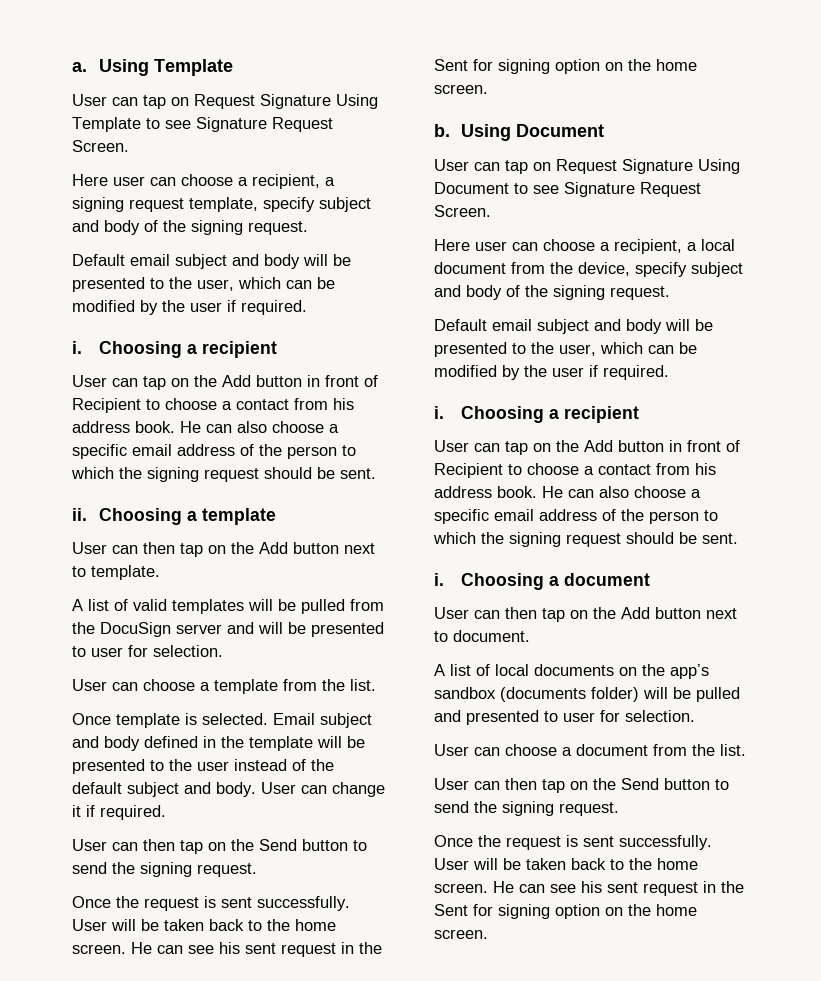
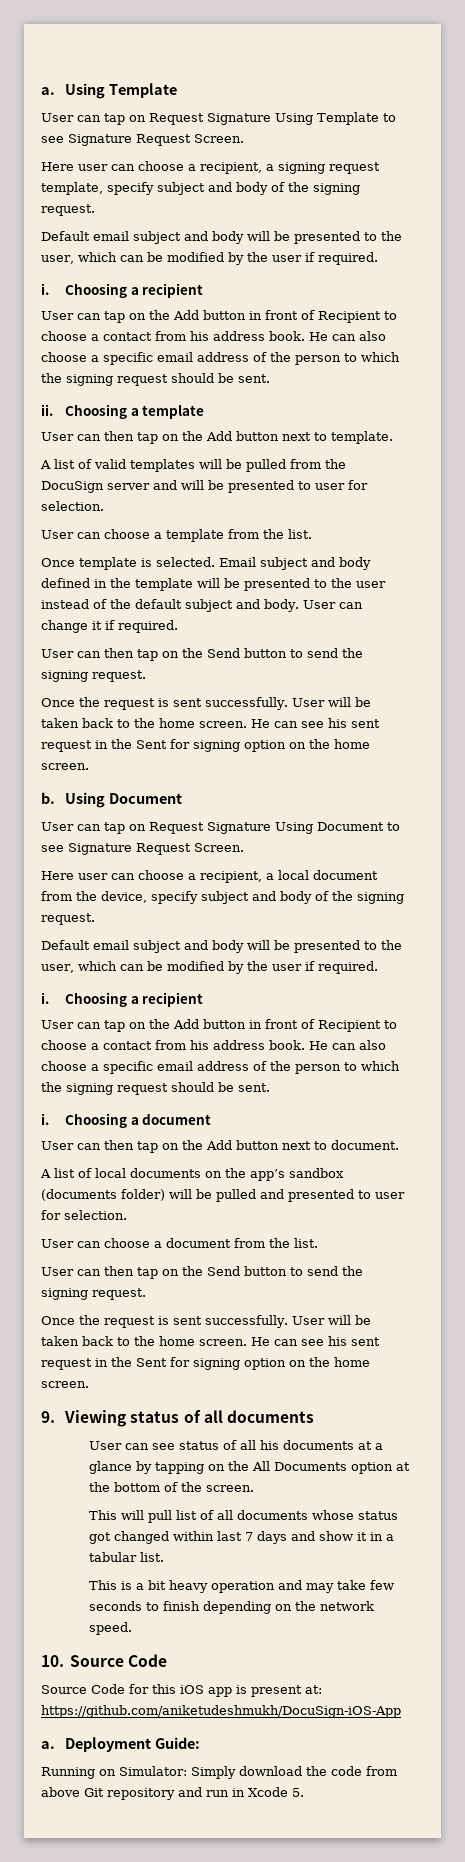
+ 9. Viewing status of all documents
+ User can see status of all his documents at a glance by tapping on the All Documents option at the bottom of the screen.
+ This will pull list of all documents whose status got changed within last 7 days and show it in a tabular list.
+ This is a bit heavy operation and may take few seconds to finish depending on the network speed.
+ 10. Source Code
+ Source Code for this iOS app is present at: https://github.com/aniketudeshmukh/DocuSign-iOS-App
+ a. Deployment Guide:
+ Running on Simulator: Simply download the code from above Git repository and run in Xcode 5.

